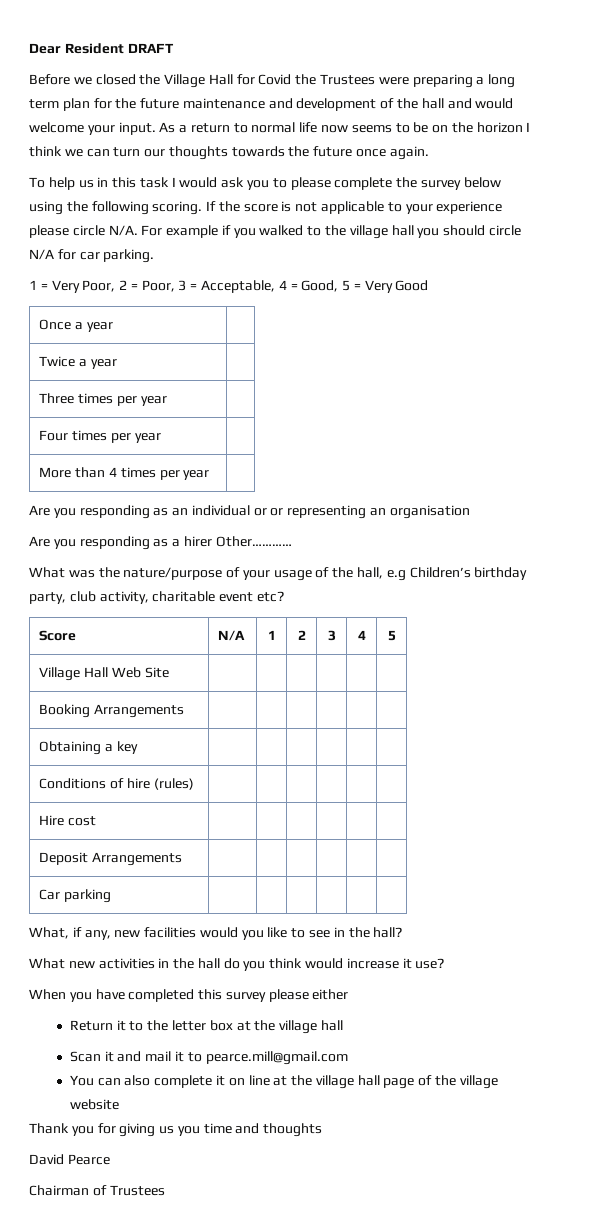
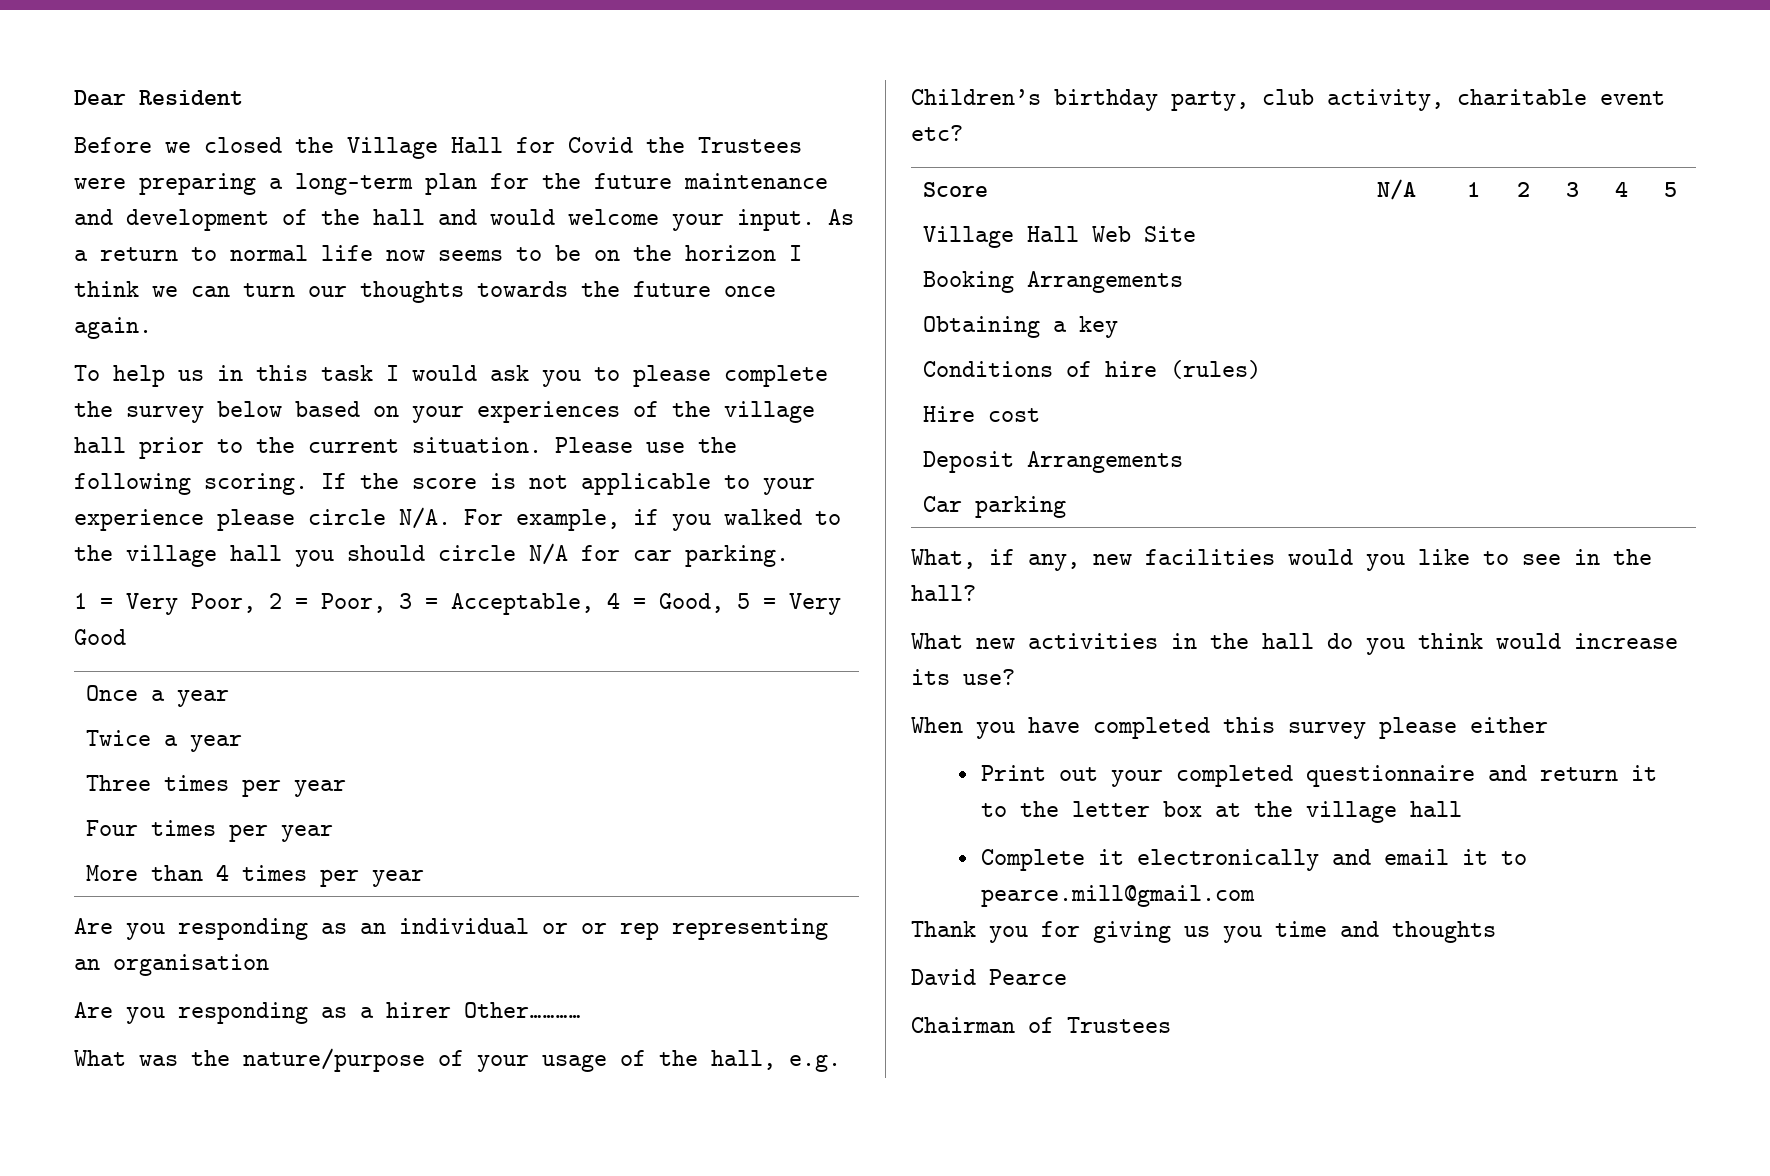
- Dear Resident DRAFT
+ Dear Resident
- Before we closed the Village Hall for Covid the Trustees were preparing a long term plan for the future maintenance and development of the hall and would welcome your input.
+ Before we closed the Village Hall for Covid the Trustees were preparing a long-term plan for the future maintenance and development of the hall and would welcome your input.
- To help us in this task I would ask you to please complete the survey below using the following scoring.
+ To help us in this task I would ask you to please complete the survey below based on your experiences of the village hall prior to the current situation. Please use the following scoring.
- If the score is not applicable to your experience please circle N/A. For example if you walked to the village hall you should circle N/A for car parking.
+ If the score is not applicable to your experience please circle N/A. For example, if you walked to the village hall you should circle N/A for car parking.
- Are you responding as an individual or or representing an organisation
+ Are you responding as an individual or or rep representing an organisation
- What was the nature/purpose of your usage of the hall, e.g Children’s birthday party, club activity, charitable event etc?
+ What was the nature/purpose of your usage of the hall, e.g. Children’s birthday party, club activity, charitable event etc?
- What new activities in the hall do you think would increase it use?
+ What new activities in the hall do you think would increase its use?
- Return it to the letter box at the village hall
+ Print out your completed questionnaire and return it to the letter box at the village hall
- Scan it and mail it to pearce.mill@gmail.com
- You can also complete it on line at the village hall page of the village website
+ Complete it electronically and email it to pearce.mill@gmail.com

